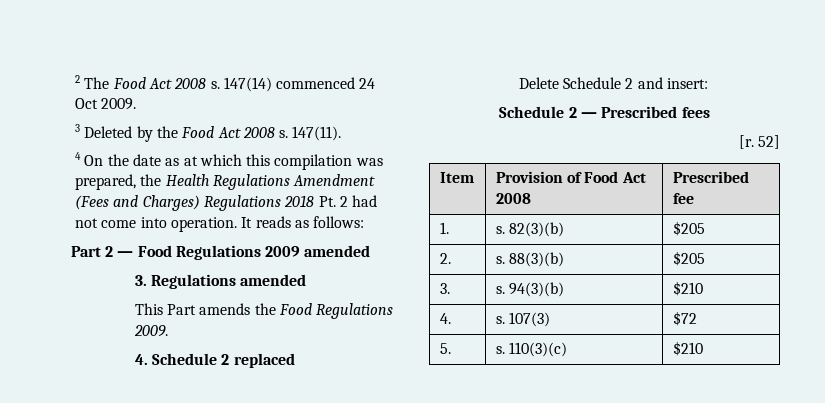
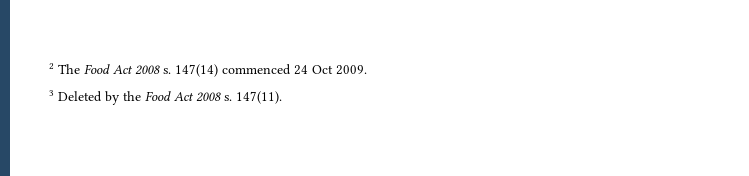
- 4 On the date as at which this compilation was prepared, the Health Regulations Amendment (Fees and Charges) Regulations 2018 Pt. 2 had not come into operation. It reads as follows:
- Part 2 — Food Regulations 2009 amended
- 3. Regulations amended
- This Part amends the Food Regulations 2009.
- 4. Schedule 2 replaced
- Delete Schedule 2 and insert:
- Schedule 2 — Prescribed fees
- [r. 52]
- Item | Provision of Food Act 2008 | Prescribed fee
- 1. | s. 82(3)(b) | $205
- 2. | s. 88(3)(b) | $205
- 3. | s. 94(3)(b) | $210
- 4. | s. 107(3) | $72
- 5. | s. 110(3)(c) | $210

